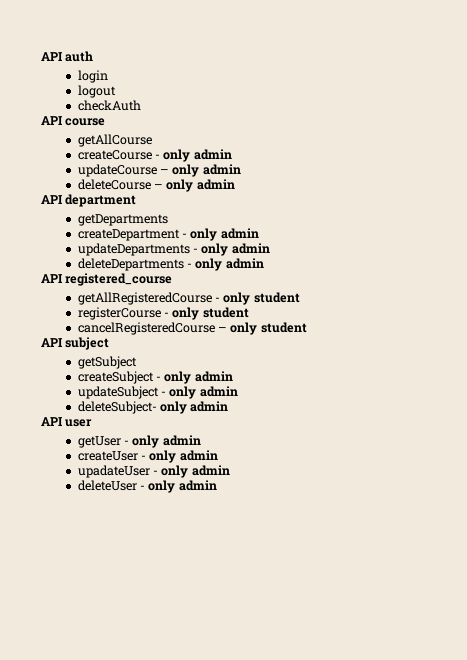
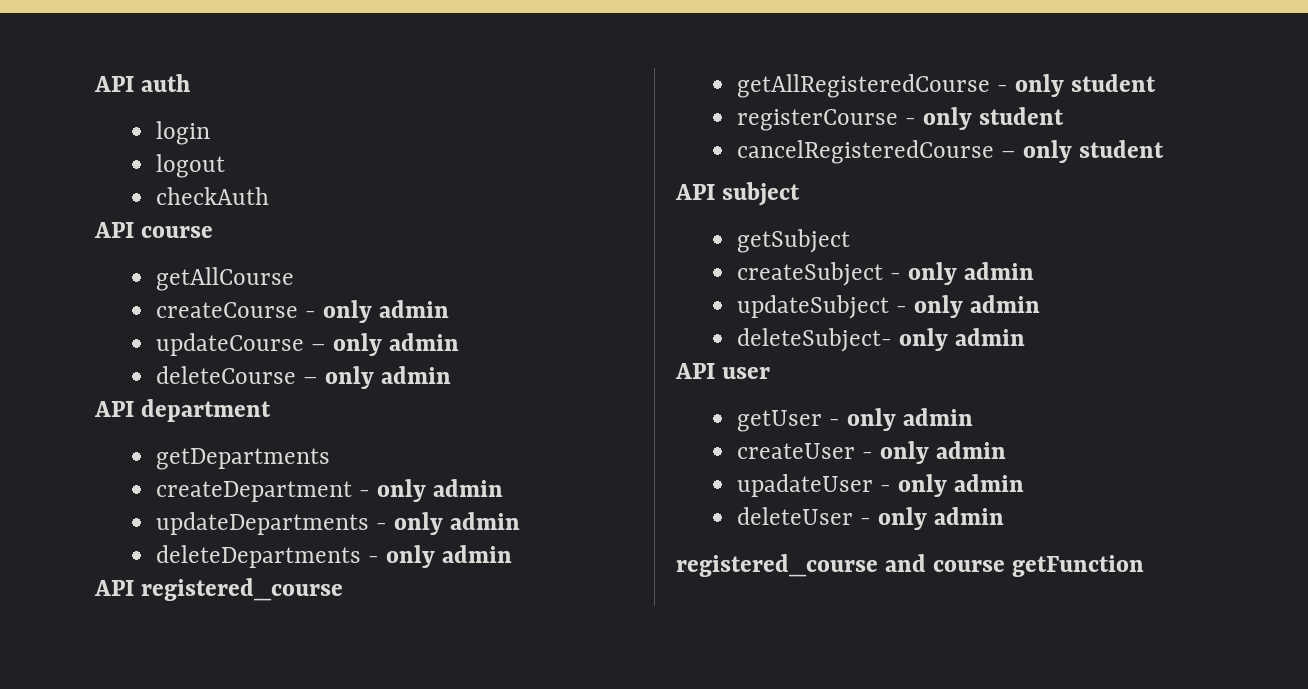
+ registered_course and course getFunction

